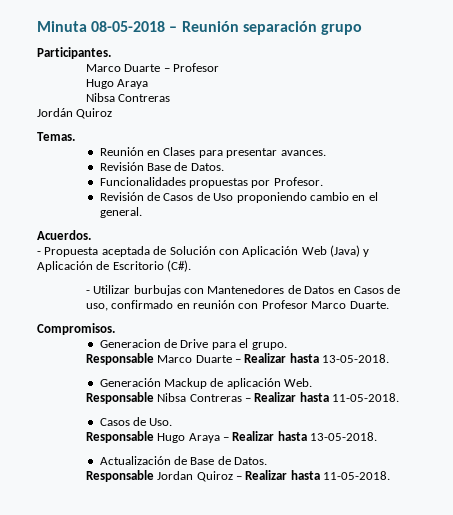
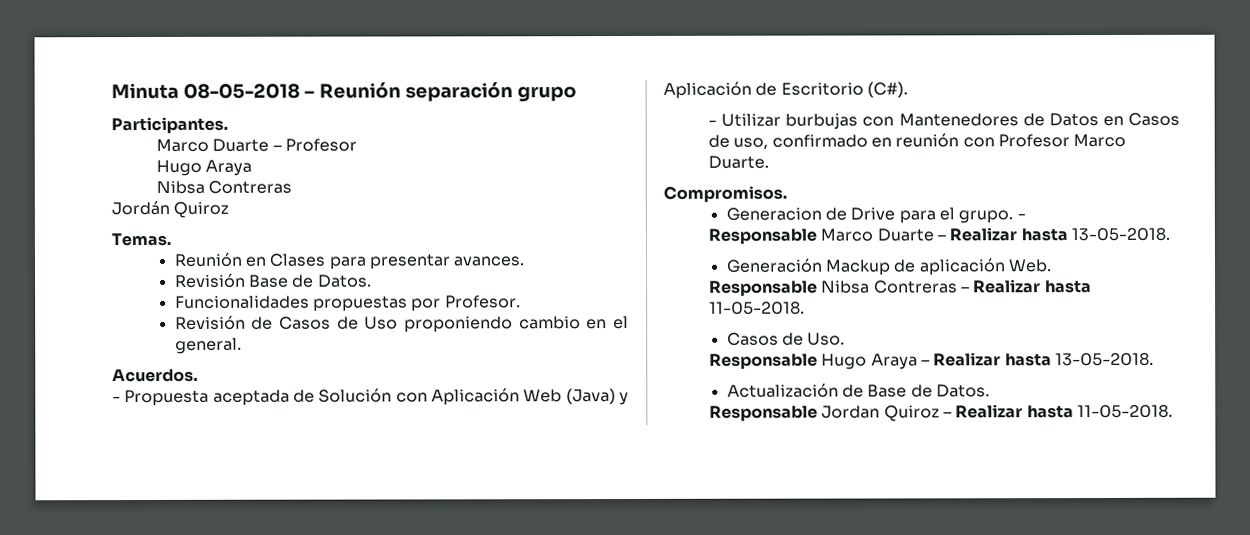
- Generacion de Drive para el grupo.
+ Generacion de Drive para el grupo. -

